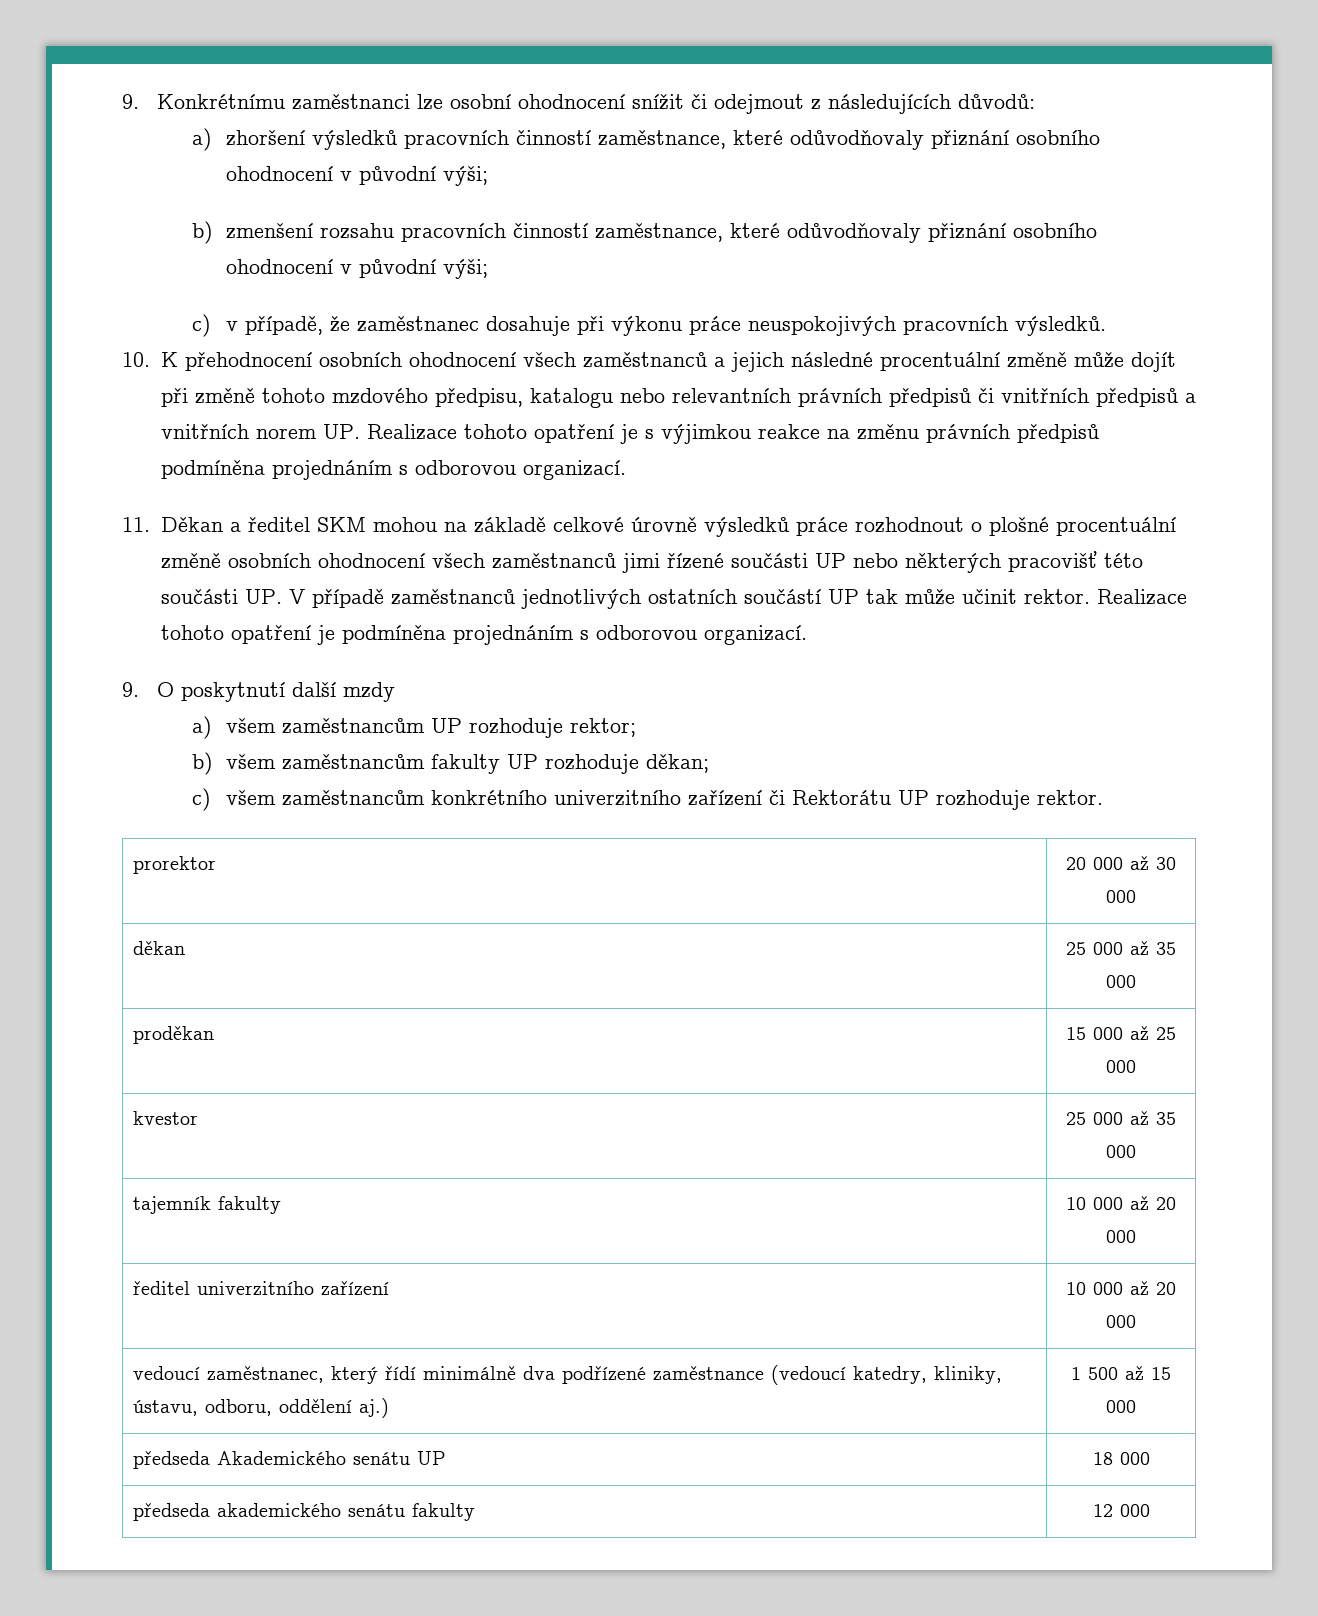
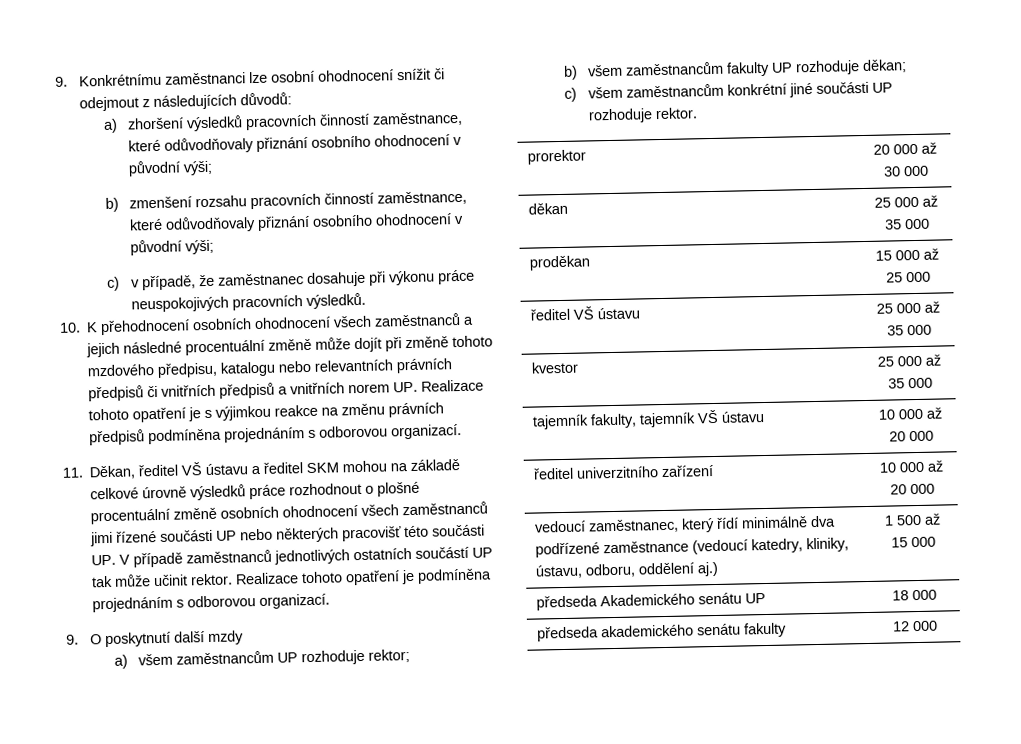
- 11. Děkan a ředitel SKM mohou na základě celkové úrovně výsledků práce rozhodnout o plošné procentuální změně osobních ohodnocení všech zaměstnanců jimi řízené součásti UP nebo některých pracovišť této součásti UP. V případě zaměstnanců jednotlivých ostatních součástí UP tak může učinit rektor.
+ 11. Děkan, ředitel VŠ ústavu a ředitel SKM mohou na základě celkové úrovně výsledků práce rozhodnout o plošné procentuální změně osobních ohodnocení všech zaměstnanců jimi řízené součásti UP nebo některých pracovišť této součásti UP. V případě zaměstnanců jednotlivých ostatních součástí UP tak může učinit rektor.
- c) všem zaměstnancům konkrétního univerzitního zařízení či Rektorátu UP rozhoduje rektor.
+ c) všem zaměstnancům konkrétní jiné součásti UP rozhoduje rektor.
+ ředitel VŠ ústavu | 25 000 až 35 000
- tajemník fakulty | 10 000 až 20 000
+ tajemník fakulty, tajemník VŠ ústavu | 10 000 až 20 000

